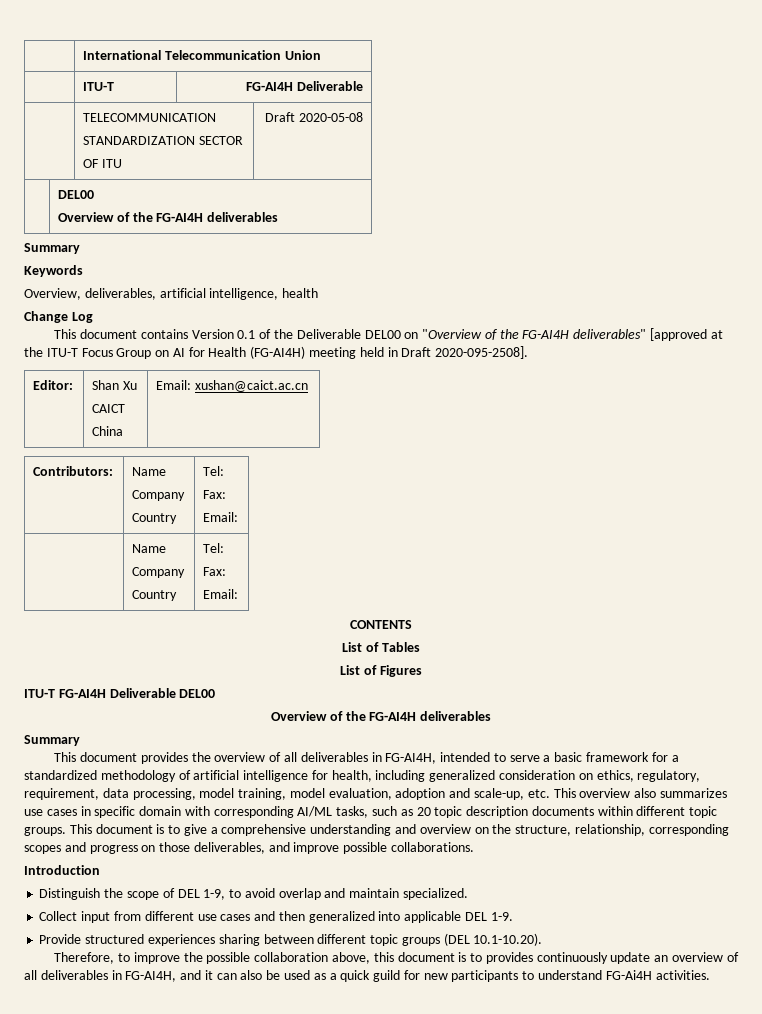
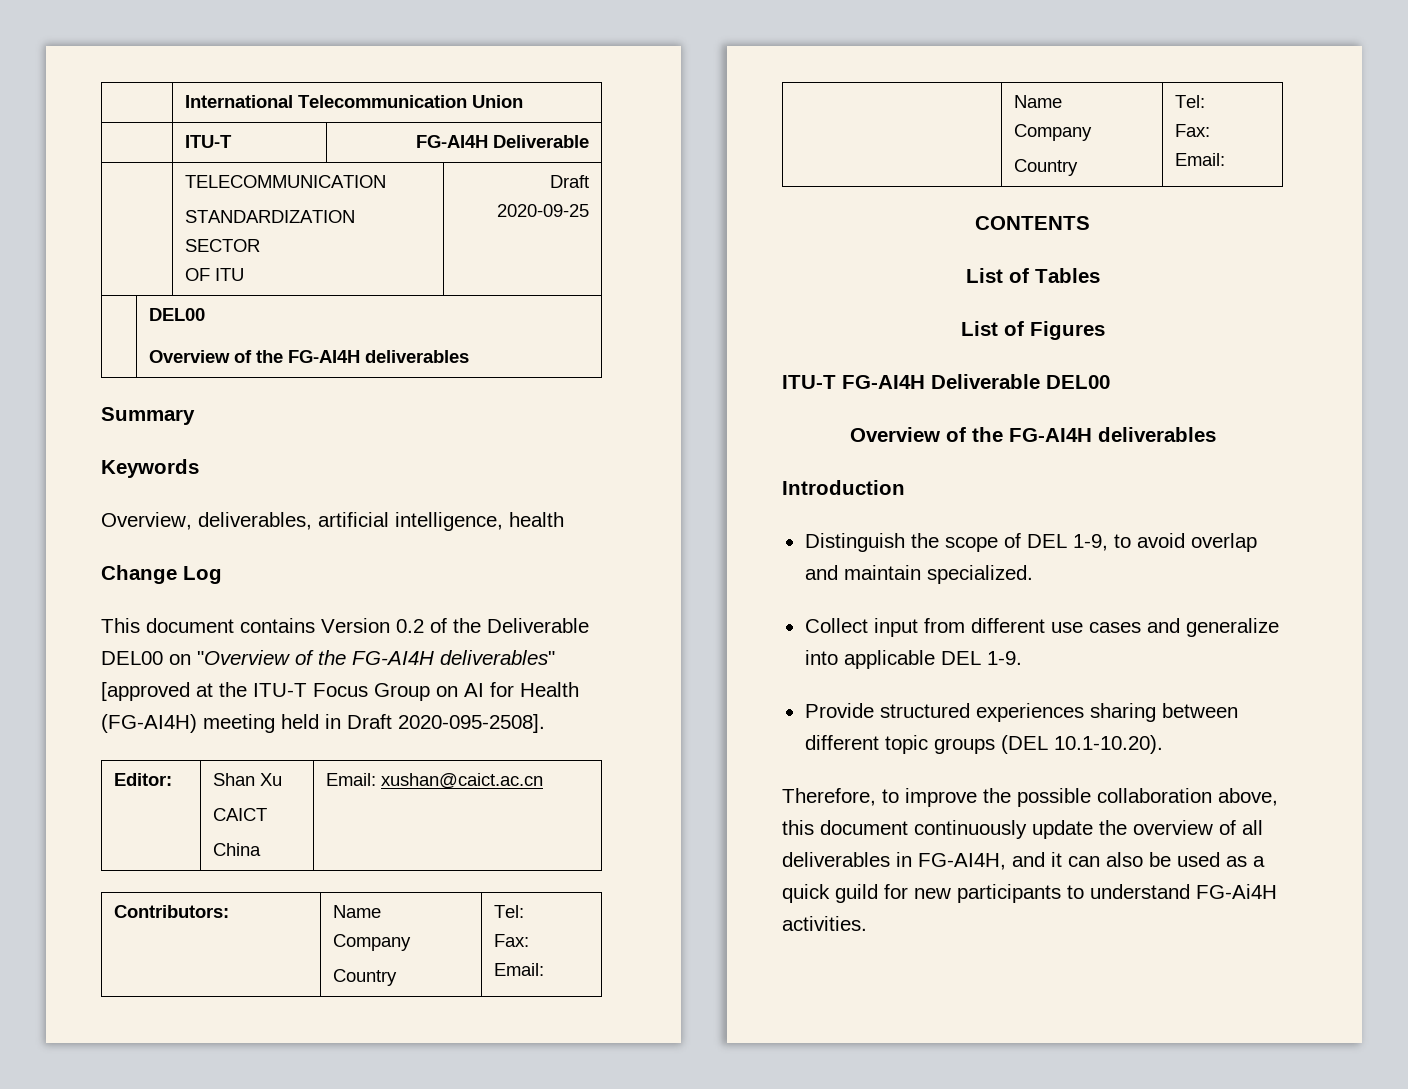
  | TELECOMMUNICATION
  STANDARDIZATION SECTOR
- OF ITU | Draft 2020-05-08
+ OF ITU | Draft 2020-09-25
- This document contains Version 0.1 of the Deliverable DEL00 on "Overview of the FG-AI4H deliverables" [approved at the ITU-T Focus Group on AI for Health (FG-AI4H) meeting held in Draft 2020-095-2508].
+ This document contains Version 0.2 of the Deliverable DEL00 on "Overview of the FG-AI4H deliverables" [approved at the ITU-T Focus Group on AI for Health (FG-AI4H) meeting held in Draft 2020-095-2508].
  ITU-T FG-AI4H Deliverable DEL00
  Overview of the FG-AI4H deliverables
- Summary
- This document provides the overview of all deliverables in FG-AI4H, intended to serve a basic framework for a standardized methodology of artificial intelligence for health, including generalized consideration on ethics, regulatory, requirement, data processing, model training, model evaluation, adoption and scale-up, etc. This overview also summarizes use cases in specific domain with corresponding AI/ML tasks, such as 20 topic description documents within different topic groups. This document is to give a comprehensive understanding and overview on the structure, relationship, corresponding scopes and progress on those deliverables, and improve possible collaborations.
- Collect input from different use cases and then generalized into applicable DEL 1-9.
+ Collect input from different use cases and generalize into applicable DEL 1-9.
- Therefore, to improve the possible collaboration above, this document is to provides continuously update an overview of all deliverables in FG-AI4H, and it can also be used as a quick guild for new participants to understand FG-Ai4H activities.
+ Therefore, to improve the possible collaboration above, this document continuously update the overview of all deliverables in FG-AI4H, and it can also be used as a quick guild for new participants to understand FG-Ai4H activities.

